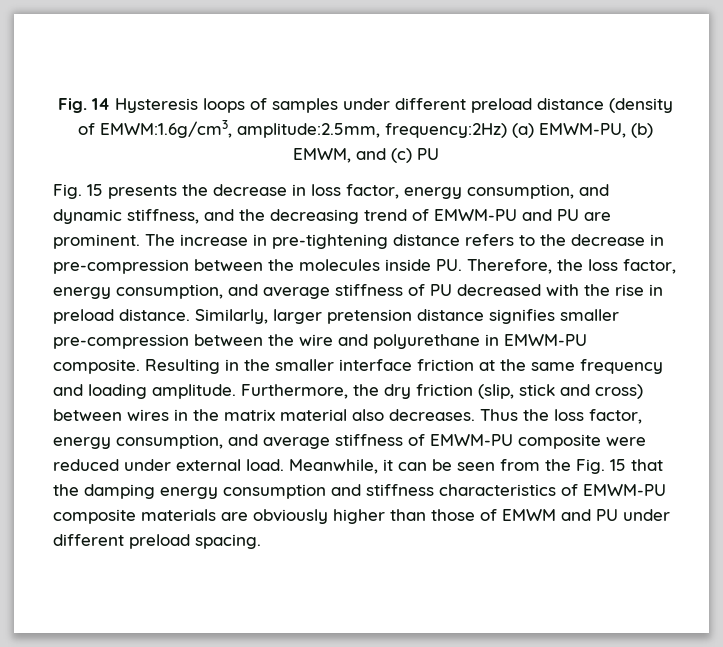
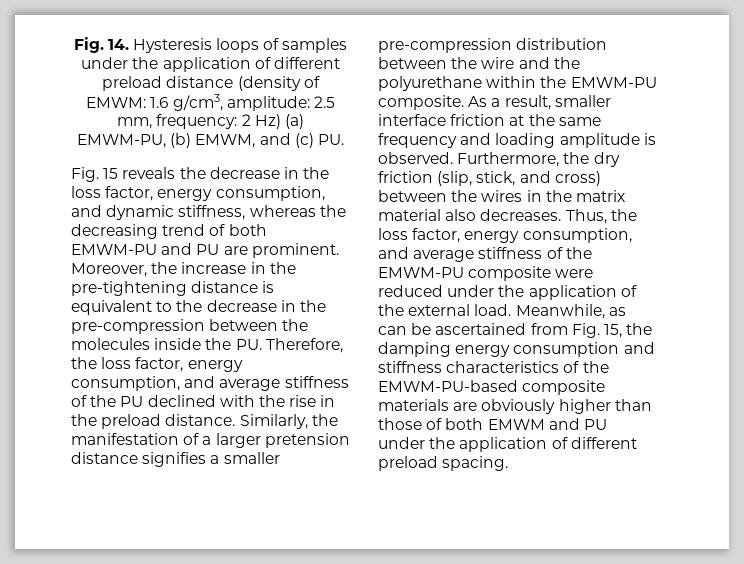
- Fig. 14 Hysteresis loops of samples under different preload distance (density of EMWM:1.6g/cm3, amplitude:2.5mm, frequency:2Hz) (a) EMWM-PU, (b) EMWM, and (c) PU
- Fig. 15 presents the decrease in loss factor, energy consumption, and dynamic stiffness, and the decreasing trend of EMWM-PU and PU are prominent.
+ Fig. 14. Hysteresis loops of samples under the application of different preload distance (density of EMWM: 1.6 g/cm3, amplitude: 2.5 mm, frequency: 2 Hz) (a) EMWM-PU, (b) EMWM, and (c) PU.
+ Fig. 15 reveals the decrease in the loss factor, energy consumption, and dynamic stiffness, whereas the decreasing trend of both EMWM-PU and PU are prominent.
- The increase in pre-tightening distance refers to the decrease in pre-compression between the molecules inside PU. Therefore, the loss factor, energy consumption, and average stiffness of PU decreased with the rise in preload distance.
+ Moreover, the increase in the pre-tightening distance is equivalent to the decrease in the pre-compression between the molecules inside the PU. Therefore, the loss factor, energy consumption, and average stiffness of the PU declined with the rise in the preload distance.
- Similarly, larger pretension distance signifies smaller pre-compression between the wire and polyurethane in EMWM-PU composite. Resulting in the smaller interface friction at the same frequency and loading amplitude.
+ Similarly, the manifestation of a larger pretension distance signifies a smaller pre-compression distribution between the wire and the polyurethane within the EMWM-PU composite. As a result, smaller interface friction at the same frequency and loading amplitude is observed.
- Furthermore, the dry friction (slip, stick and cross) between wires in the matrix material also decreases.
+ Furthermore, the dry friction (slip, stick, and cross) between the wires in the matrix material also decreases.
- Thus the loss factor, energy consumption, and average stiffness of EMWM-PU composite were reduced under external load.
+ Thus, the loss factor, energy consumption, and average stiffness of the EMWM-PU composite were reduced under the application of the external load.
- Meanwhile, it can be seen from the Fig. 15 that the damping energy consumption and stiffness characteristics of EMWM-PU composite materials are obviously higher than those of EMWM and PU under different preload spacing.
+ Meanwhile, as can be ascertained from Fig. 15, the damping energy consumption and stiffness characteristics of the EMWM-PU-based composite materials are obviously higher than those of both EMWM and PU under the application of different preload spacing.

